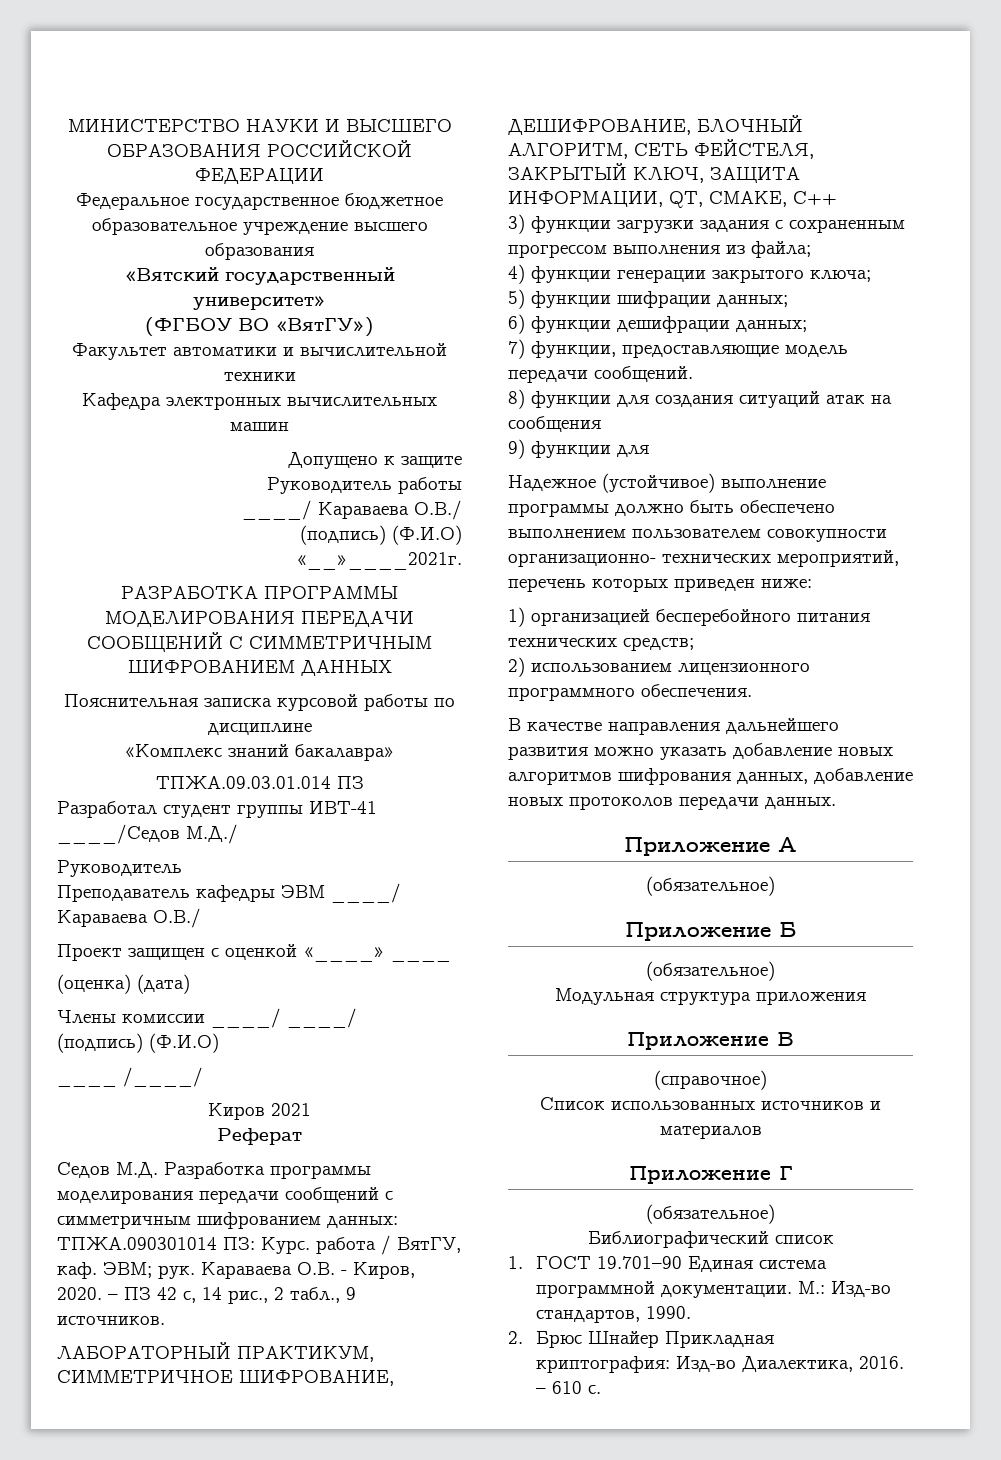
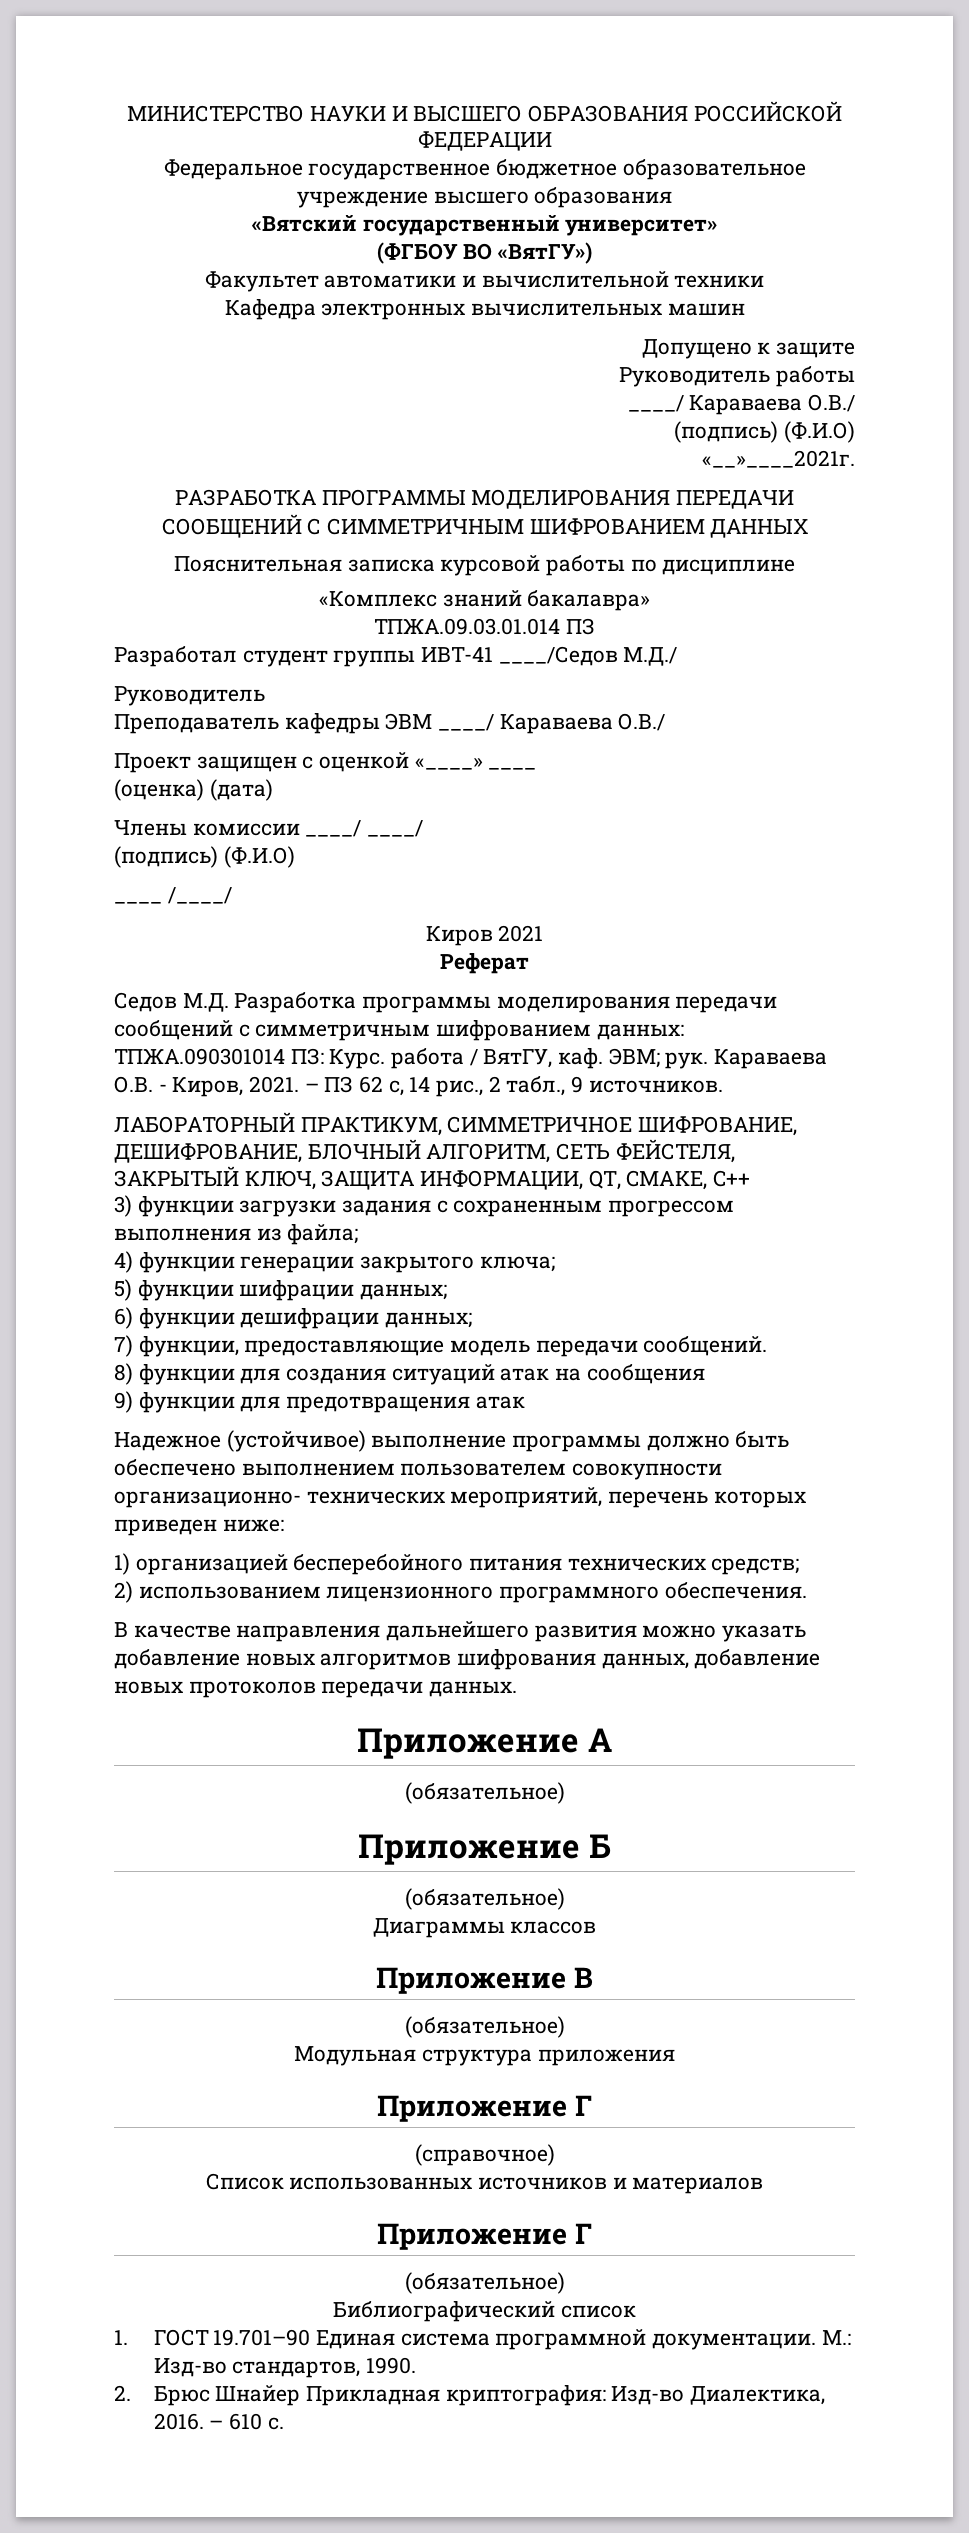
- Караваева О.В. - Киров, 2020.
+ Караваева О.В. - Киров, 2021.
- – ПЗ 42 с, 14 рис., 2 табл., 9 источников.
+ – ПЗ 62 с, 14 рис., 2 табл., 9 источников.
- 9) функции для
+ 9) функции для предотвращения атак
+ Диаграммы классов
+ Приложение В
+ (обязательное)
  Модульная структура приложения
- Приложение В
+ Приложение Г

